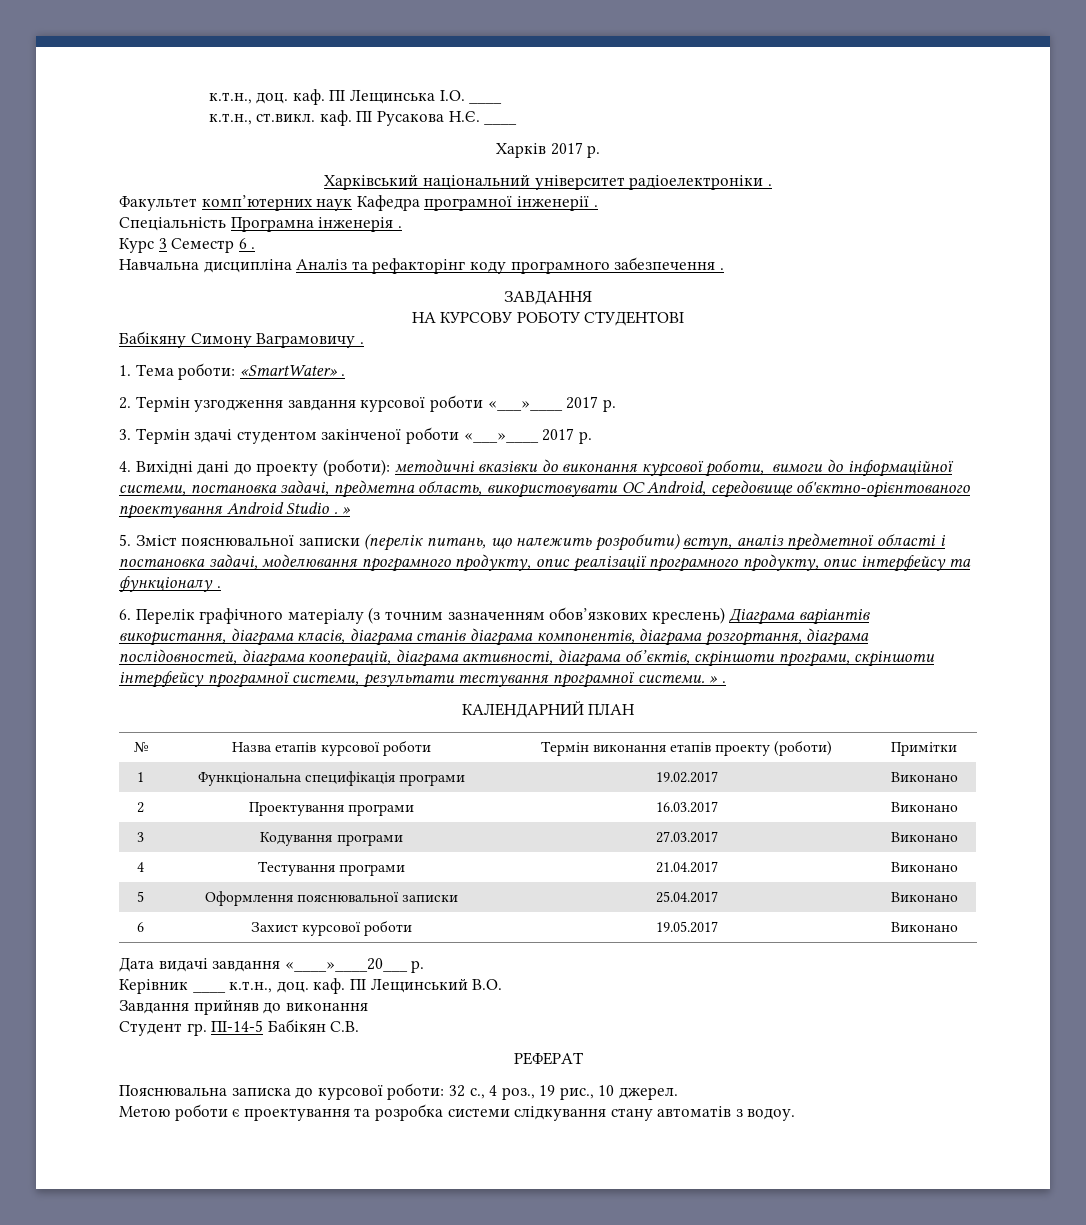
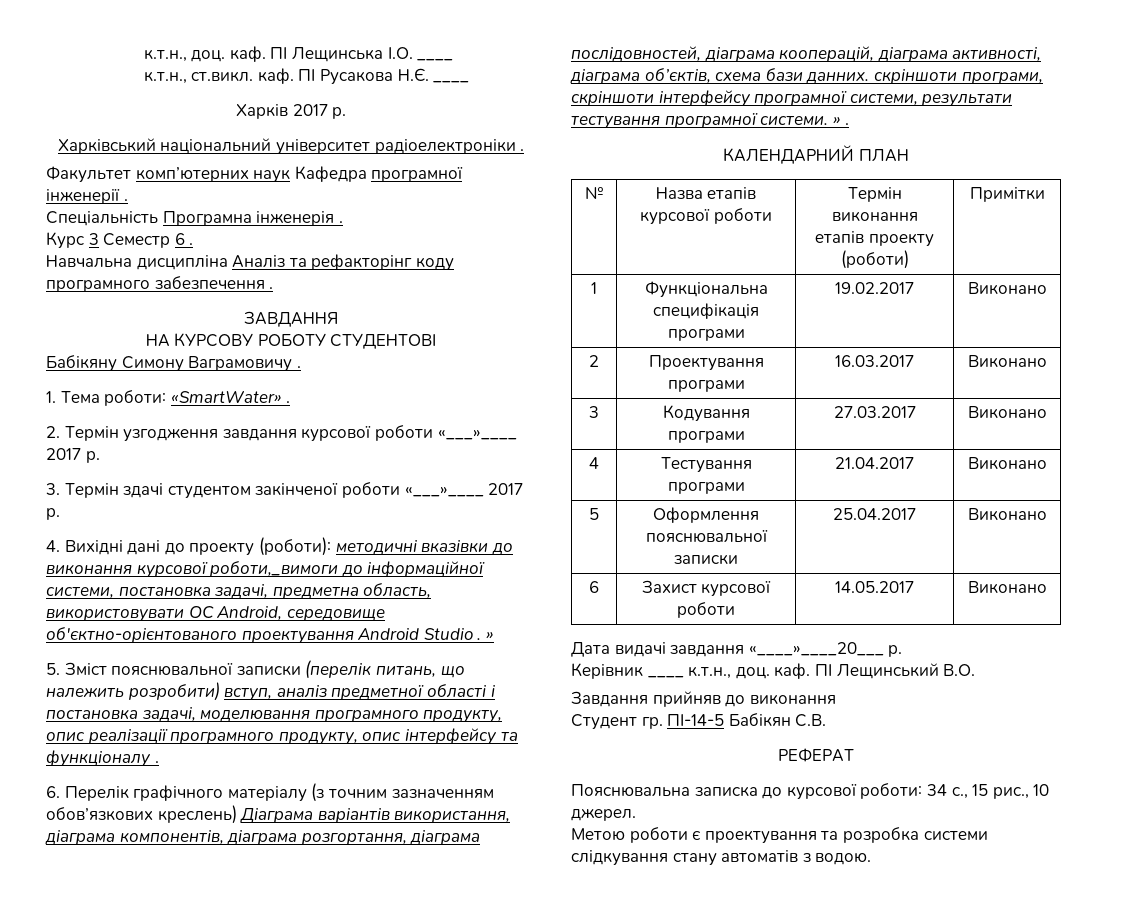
- 6. Перелік графічного матеріалу (з точним зазначенням обов’язкових креслень) Діаграма варіантів використання, діаграма класів, діаграма станів діаграма компонентів, діаграма розгортання, діаграма послідовностей, діаграма кооперацій, діаграма активності, діаграма об’єктів, скріншоти програми, скріншоти інтерфейсу програмної системи, результати тестування програмної системи. » .
+ 6. Перелік графічного матеріалу (з точним зазначенням обов’язкових креслень) Діаграма варіантів використання, діаграма компонентів, діаграма розгортання, діаграма послідовностей, діаграма кооперацій, діаграма активності, діаграма об’єктів, схема бази данних. скріншоти програми, скріншоти інтерфейсу програмної системи, результати тестування програмної системи. » .
- 6 | Захист курсової роботи | 19.05.2017 | Виконано
+ 6 | Захист курсової роботи | 14.05.2017 | Виконано
- Пояснювальна записка до курсової роботи: 32 с., 4 роз., 19 рис., 10 джерел.
+ Пояснювальна записка до курсової роботи: 34 с., 15 рис., 10 джерел.
- Метою роботи є проектування та розробка системи слідкування стану автоматів з водоу.
+ Метою роботи є проектування та розробка системи слідкування стану автоматів з водою.

